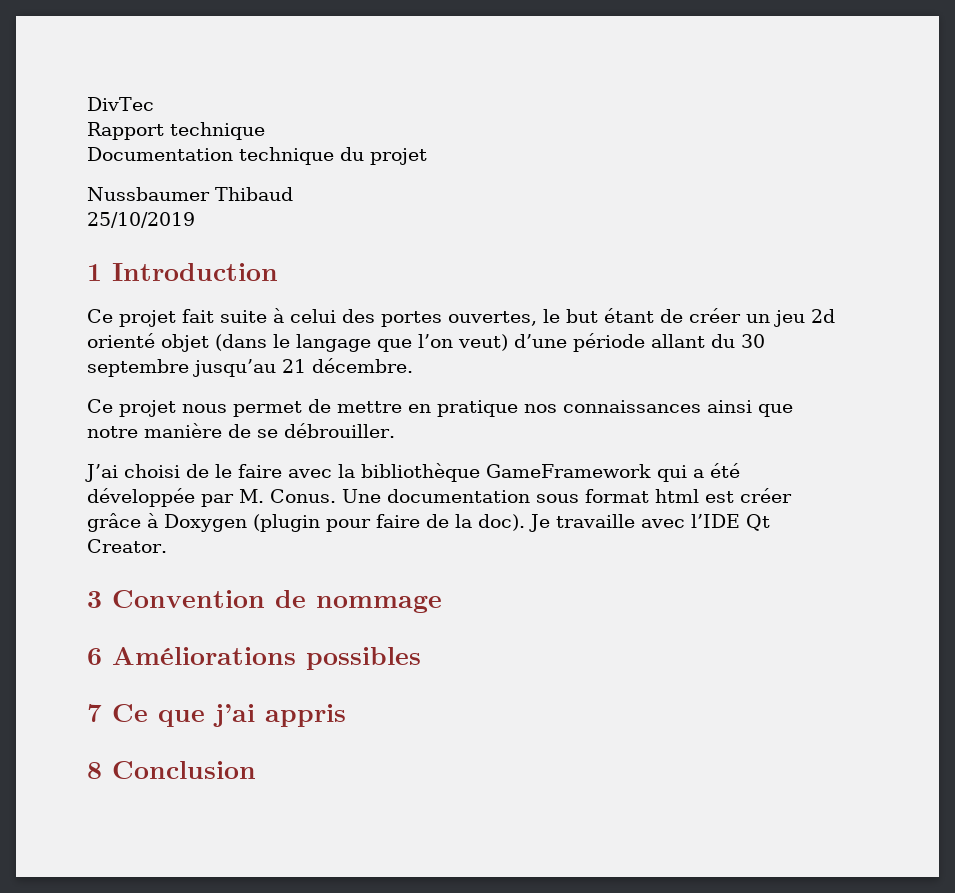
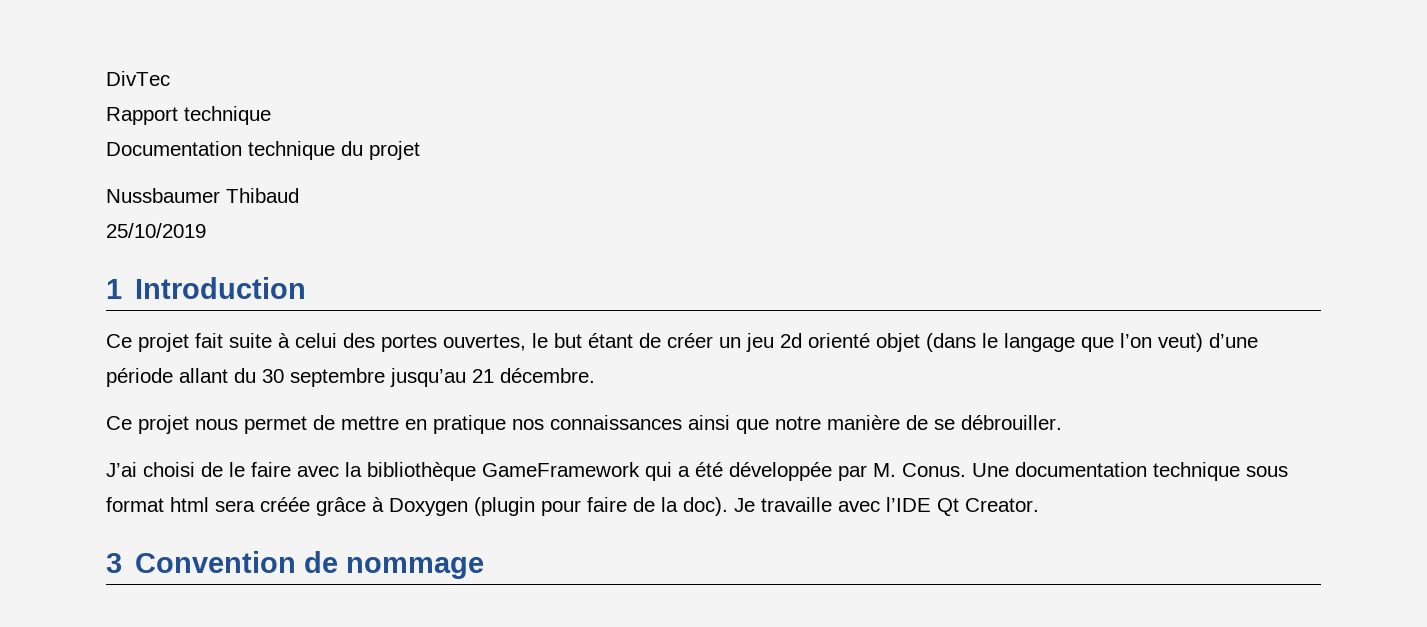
- Une documentation sous format html est créer grâce à Doxygen (plugin pour faire de la doc).
+ Une documentation technique sous format html sera créée grâce à Doxygen (plugin pour faire de la doc).
- 6 Améliorations possibles
- 7 Ce que j’ai appris
- 8 Conclusion

